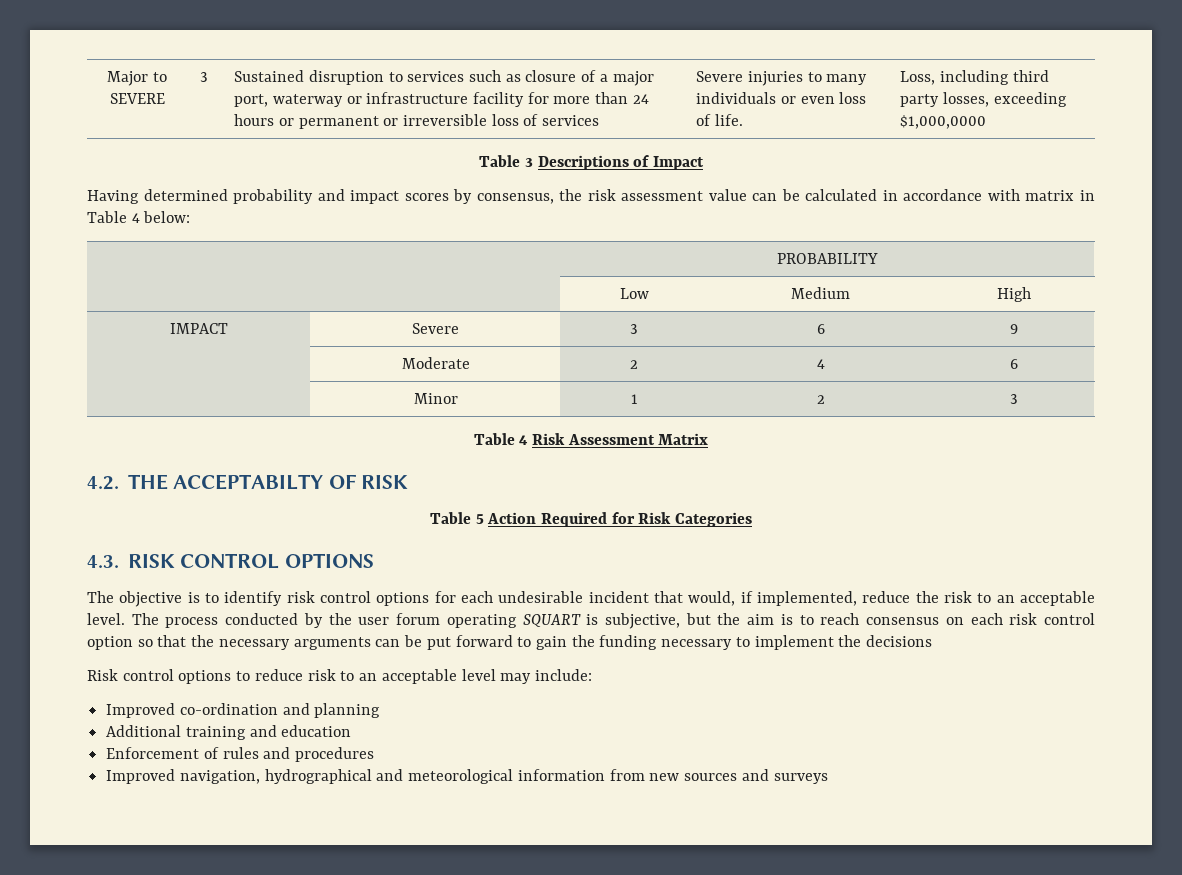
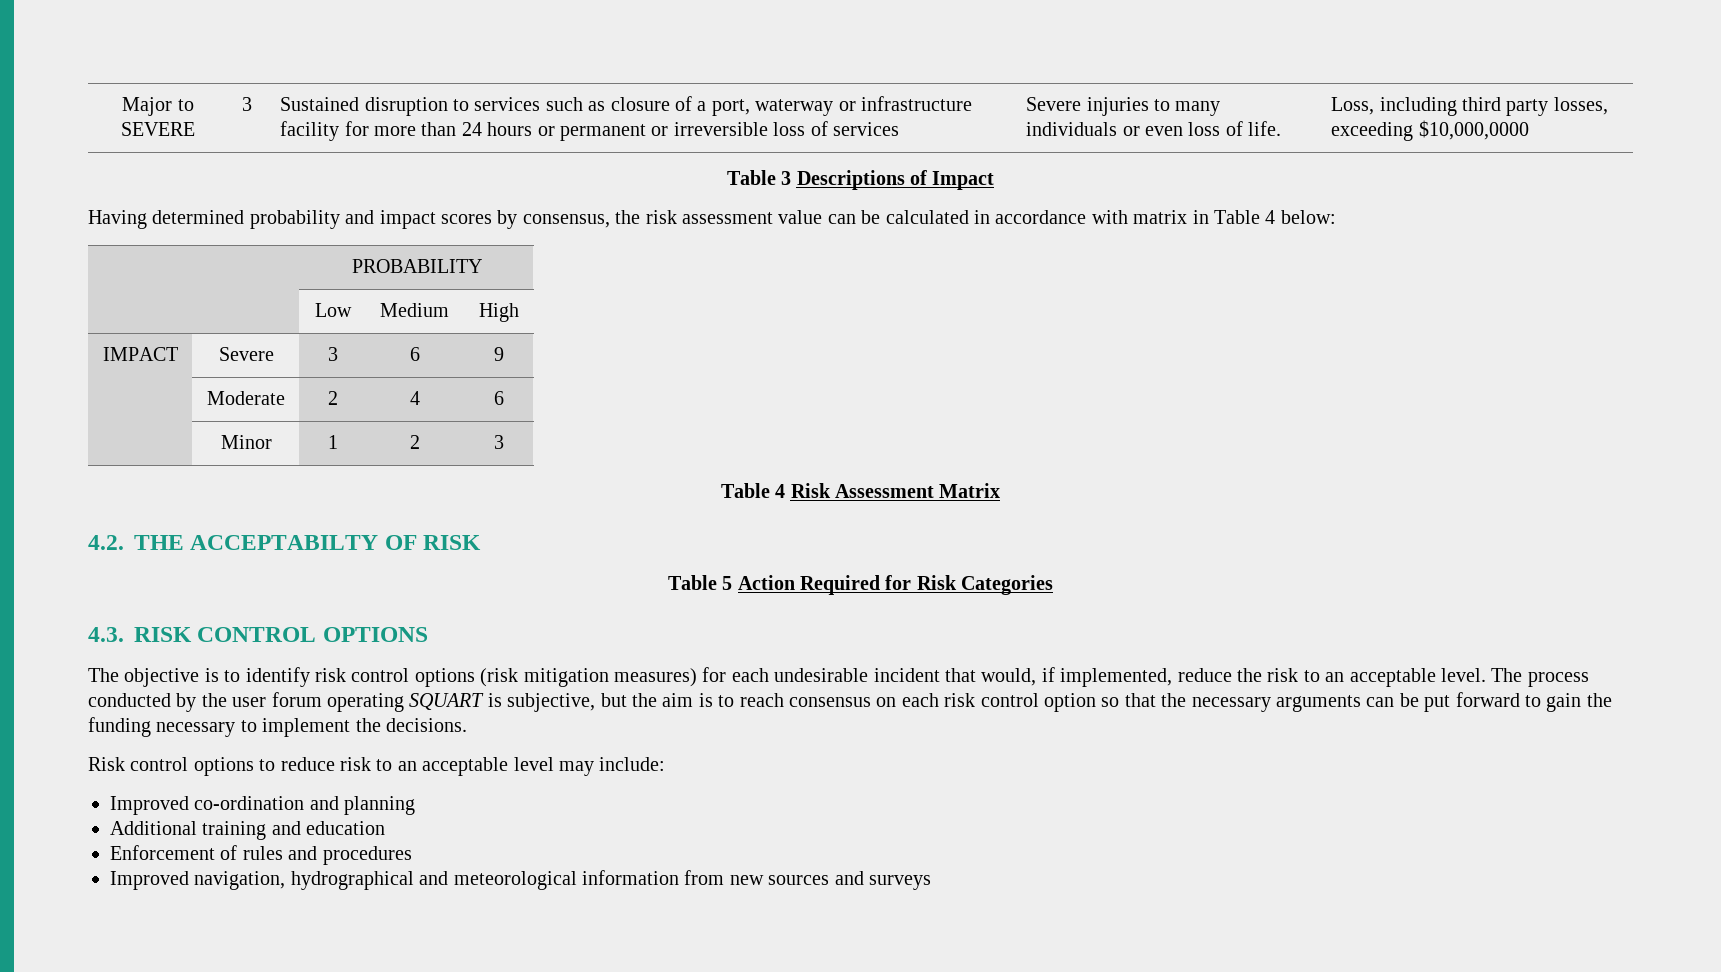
- Sustained disruption to services such as closure of a major port, waterway or infrastructure facility for more than 24 hours or permanent or irreversible loss of services
+ Sustained disruption to services such as closure of a port, waterway or infrastructure facility for more than 24 hours or permanent or irreversible loss of services
- Loss, including third party losses, exceeding $1,000,0000
+ Loss, including third party losses, exceeding $10,000,0000
- The objective is to identify risk control options for each undesirable incident that would, if implemented, reduce the risk to an acceptable level.
+ The objective is to identify risk control options (risk mitigation measures) for each undesirable incident that would, if implemented, reduce the risk to an acceptable level.
- The process conducted by the user forum operating SQUART is subjective, but the aim is to reach consensus on each risk control option so that the necessary arguments can be put forward to gain the funding necessary to implement the decisions
+ The process conducted by the user forum operating SQUART is subjective, but the aim is to reach consensus on each risk control option so that the necessary arguments can be put forward to gain the funding necessary to implement the decisions.

